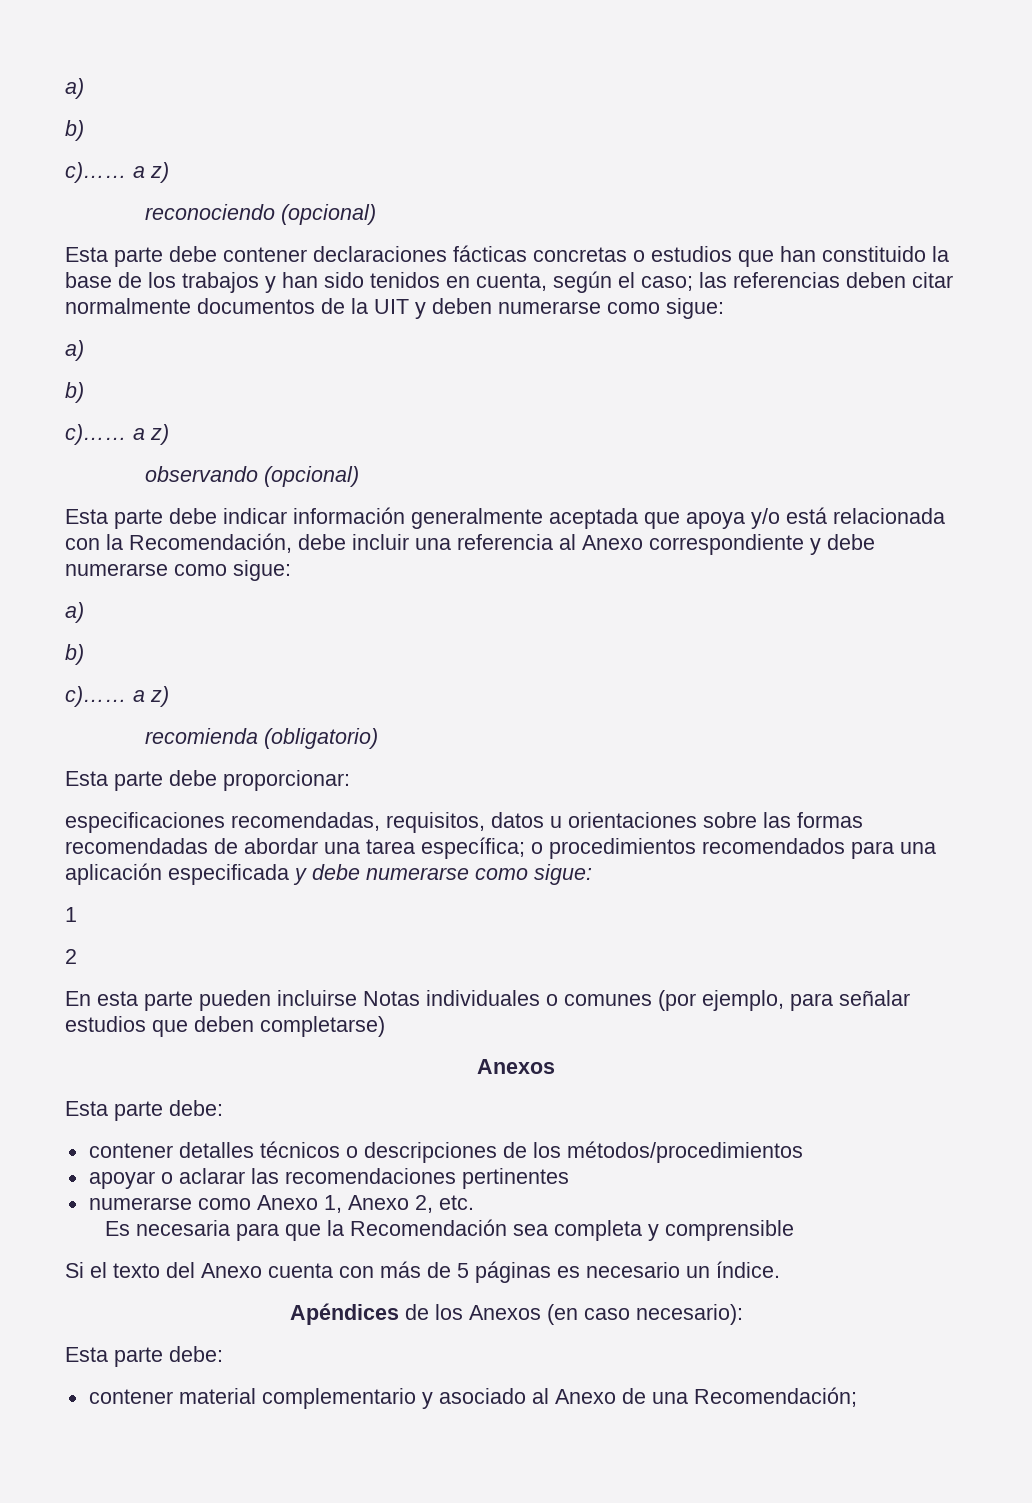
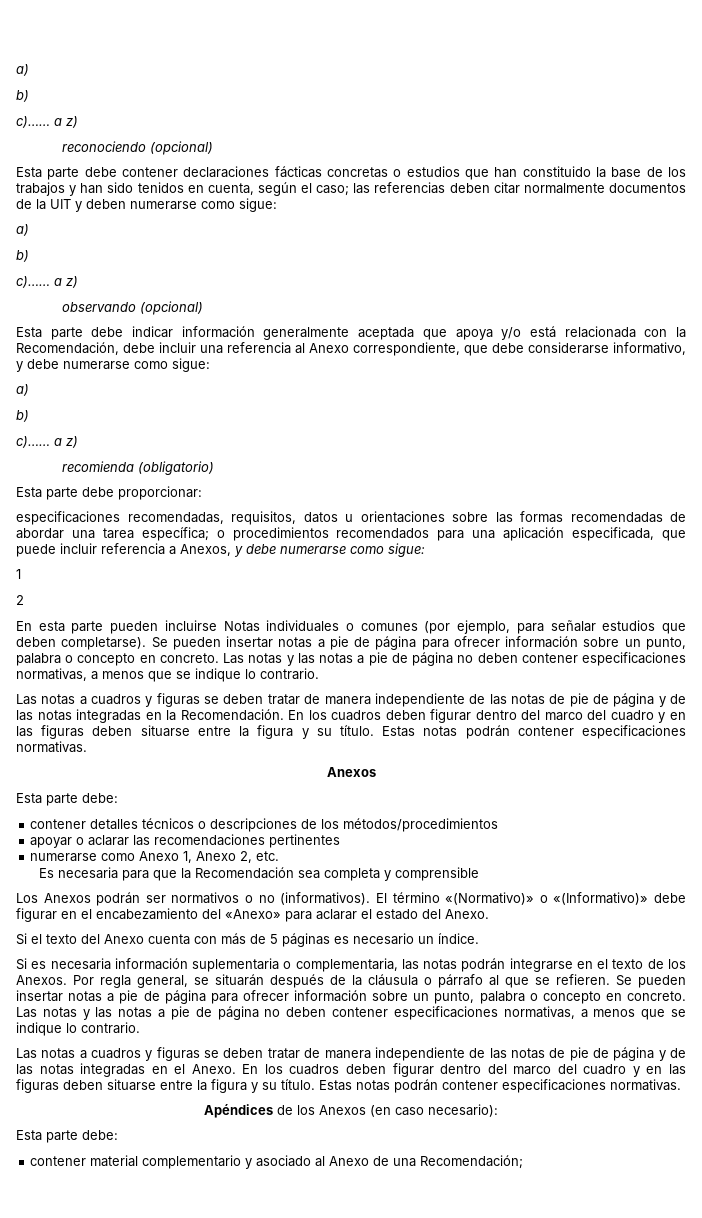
- Esta parte debe indicar información generalmente aceptada que apoya y/o está relacionada con la Recomendación, debe incluir una referencia al Anexo correspondiente y debe numerarse como sigue:
+ Esta parte debe indicar información generalmente aceptada que apoya y/o está relacionada con la Recomendación, debe incluir una referencia al Anexo correspondiente, que debe considerarse informativo, y debe numerarse como sigue:
- especificaciones recomendadas, requisitos, datos u orientaciones sobre las formas recomendadas de abordar una tarea específica; o procedimientos recomendados para una aplicación especificada y debe numerarse como sigue:
+ especificaciones recomendadas, requisitos, datos u orientaciones sobre las formas recomendadas de abordar una tarea específica; o procedimientos recomendados para una aplicación especificada, que puede incluir referencia a Anexos, y debe numerarse como sigue:
- En esta parte pueden incluirse Notas individuales o comunes (por ejemplo, para señalar estudios que deben completarse)
+ En esta parte pueden incluirse Notas individuales o comunes (por ejemplo, para señalar estudios que deben completarse). Se pueden insertar notas a pie de página para ofrecer información sobre un punto, palabra o concepto en concreto. Las notas y las notas a pie de página no deben contener especificaciones normativas, a menos que se indique lo contrario.
+ Las notas a cuadros y figuras se deben tratar de manera independiente de las notas de pie de página y de las notas integradas en la Recomendación. En los cuadros deben figurar dentro del marco del cuadro y en las figuras deben situarse entre la figura y su título. Estas notas podrán contener especificaciones normativas.
+ Los Anexos podrán ser normativos o no (informativos). El término «(Normativo)» o «(Informativo)» debe figurar en el encabezamiento del «Anexo» para aclarar el estado del Anexo.
+ Si es necesaria información suplementaria o complementaria, las notas podrán integrarse en el texto de los Anexos. Por regla general, se situarán después de la cláusula o párrafo al que se refieren. Se pueden insertar notas a pie de página para ofrecer información sobre un punto, palabra o concepto en concreto. Las notas y las notas a pie de página no deben contener especificaciones normativas, a menos que se indique lo contrario.
+ Las notas a cuadros y figuras se deben tratar de manera independiente de las notas de pie de página y de las notas integradas en el Anexo. En los cuadros deben figurar dentro del marco del cuadro y en las figuras deben situarse entre la figura y su título. Estas notas podrán contener especificaciones normativas.

